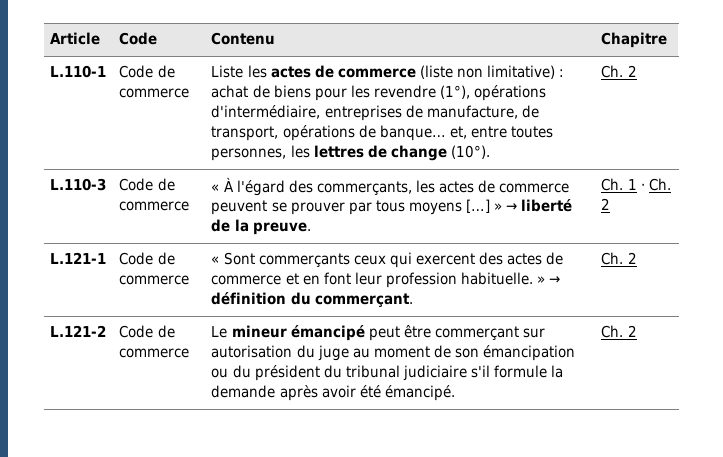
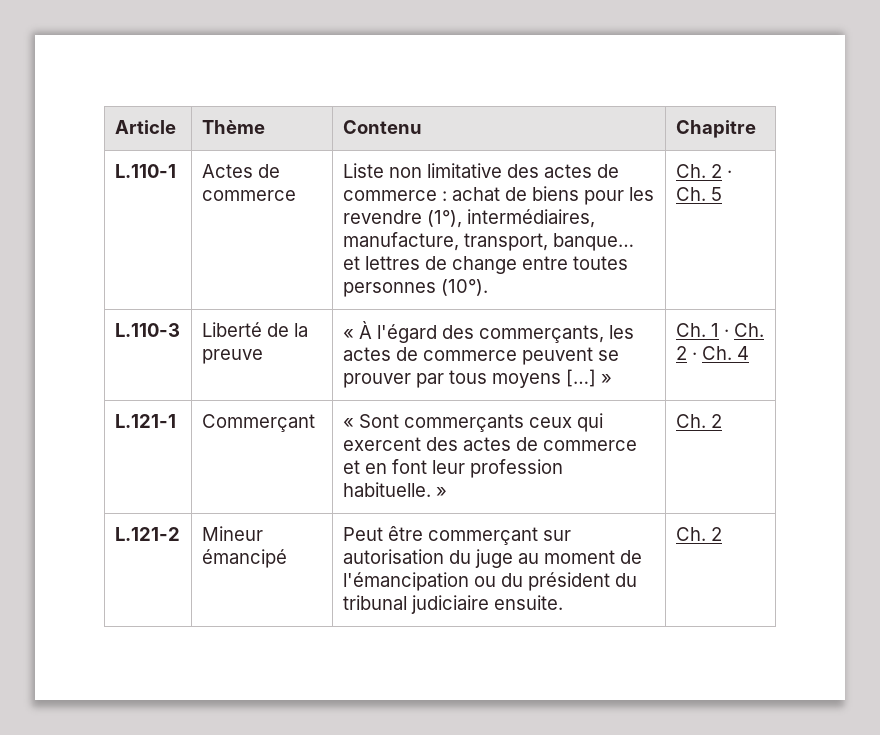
- Article | Code | Contenu | Chapitre
+ Article | Thème | Contenu | Chapitre
- L.110-1 | Code de commerce
+ L.110-1 | Actes de commerce
- Liste les actes de commerce (liste non limitative) : achat de biens pour les revendre (1°), opérations d'intermédiaire, entreprises de manufacture, de transport, opérations de banque… et, entre toutes personnes, les lettres de change (10°). | Ch. 2
- L.110-3 | Code de commerce | « À l'égard des commerçants, les actes de commerce peuvent se prouver par tous moyens […] » → liberté de la preuve. | Ch. 1 · Ch. 2
- L.121-1 | Code de commerce | « Sont commerçants ceux qui exercent des actes de commerce et en font leur profession habituelle. » → définition du commerçant. | Ch. 2
+ Liste non limitative des actes de commerce : achat de biens pour les revendre (1°), intermédiaires, manufacture, transport, banque… et lettres de change entre toutes personnes (10°). | Ch. 2 · Ch. 5
+ L.110-3 | Liberté de la preuve | « À l'égard des commerçants, les actes de commerce peuvent se prouver par tous moyens […] » | Ch. 1 · Ch. 2 · Ch. 4
+ L.121-1 | Commerçant | « Sont commerçants ceux qui exercent des actes de commerce et en font leur profession habituelle. » | Ch. 2
- L.121-2 | Code de commerce | Le mineur émancipé peut être commerçant sur autorisation du juge au moment de son émancipation ou du président du tribunal judiciaire s'il formule la demande après avoir été émancipé. | Ch. 2
+ L.121-2 | Mineur émancipé | Peut être commerçant sur autorisation du juge au moment de l'émancipation ou du président du tribunal judiciaire ensuite. | Ch. 2

